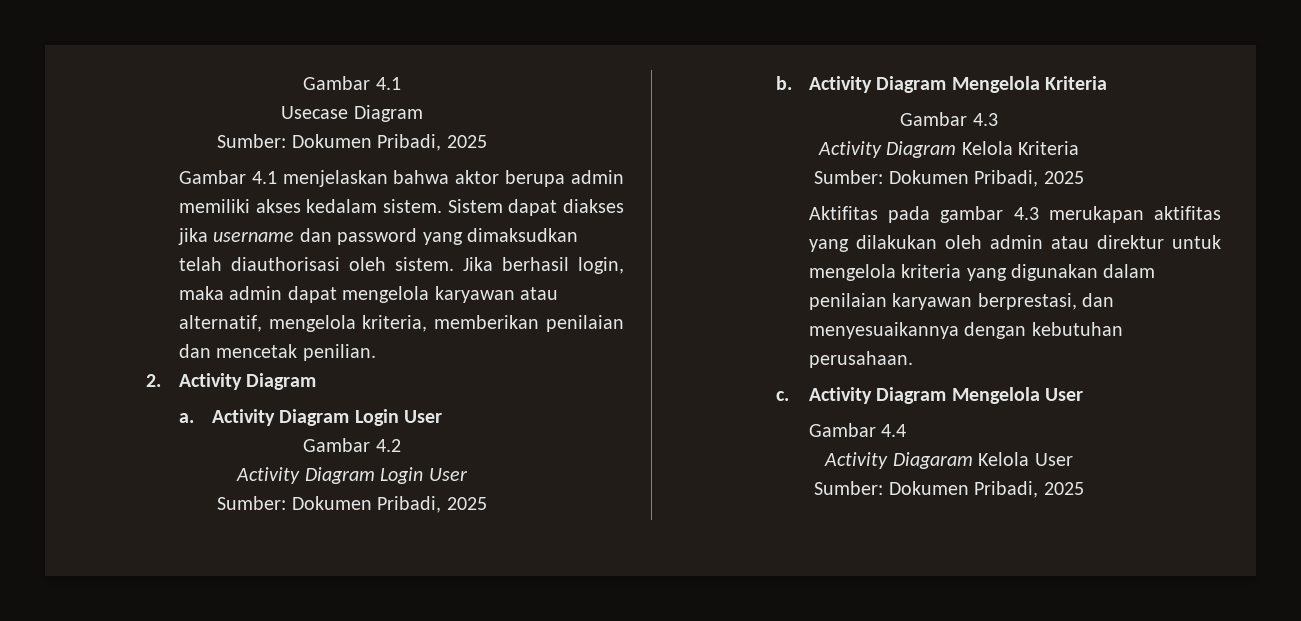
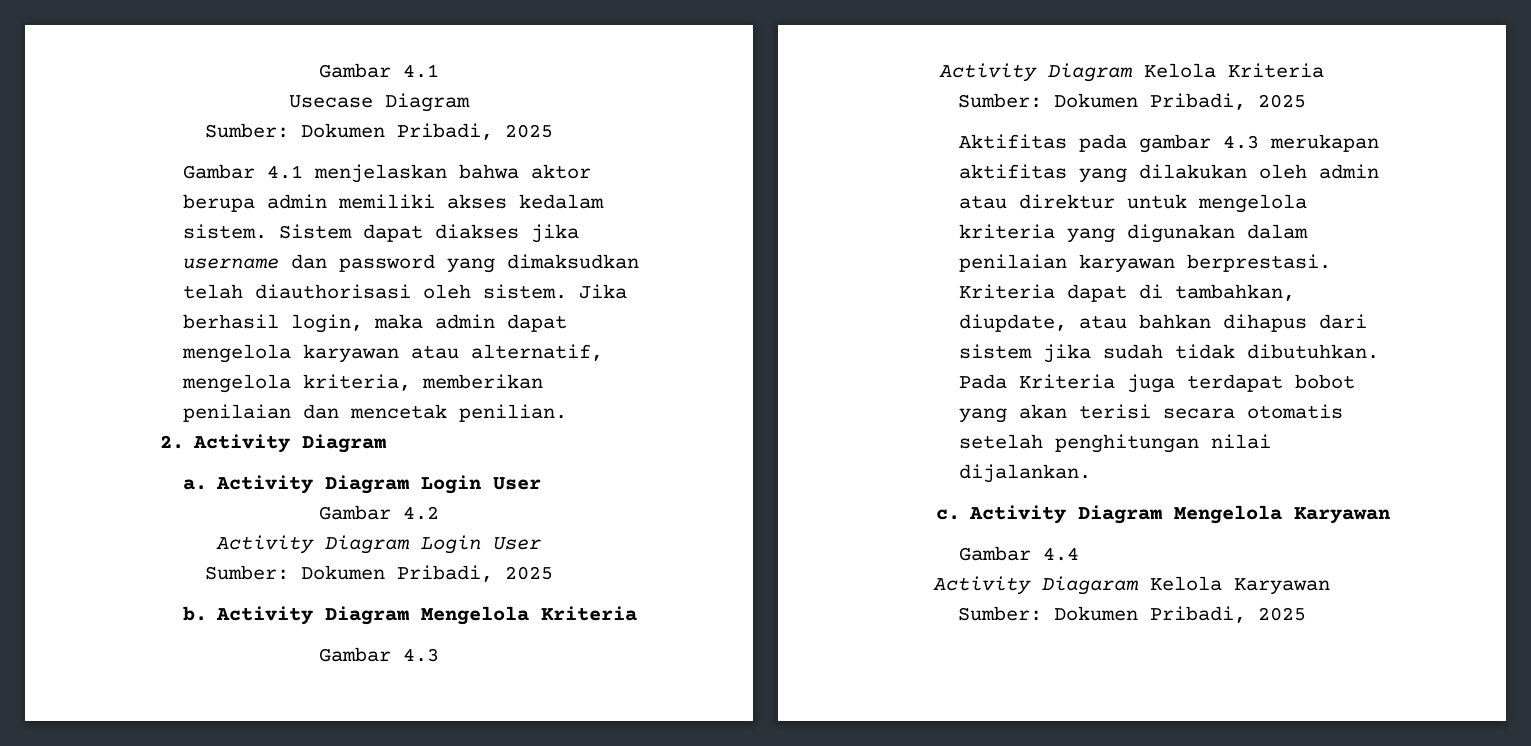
- Aktifitas pada gambar 4.3 merukapan aktifitas yang dilakukan oleh admin atau direktur untuk mengelola kriteria yang digunakan dalam penilaian karyawan berprestasi, dan menyesuaikannya dengan kebutuhan perusahaan.
+ Aktifitas pada gambar 4.3 merukapan aktifitas yang dilakukan oleh admin atau direktur untuk mengelola kriteria yang digunakan dalam penilaian karyawan berprestasi. Kriteria dapat di tambahkan, diupdate, atau bahkan dihapus dari sistem jika sudah tidak dibutuhkan. Pada Kriteria juga terdapat bobot yang akan terisi secara otomatis setelah penghitungan nilai dijalankan.
- Activity Diagram Mengelola User
+ Activity Diagram Mengelola Karyawan
- Activity Diagaram Kelola User
+ Activity Diagaram Kelola Karyawan

